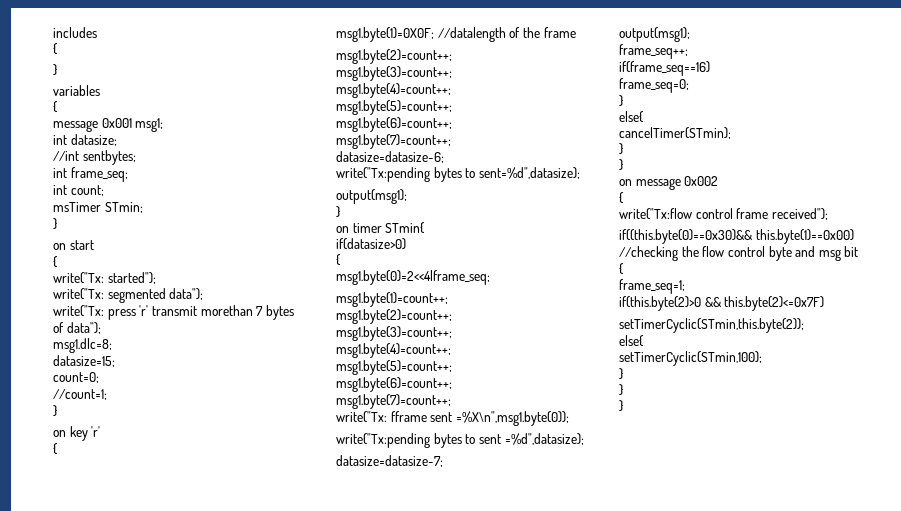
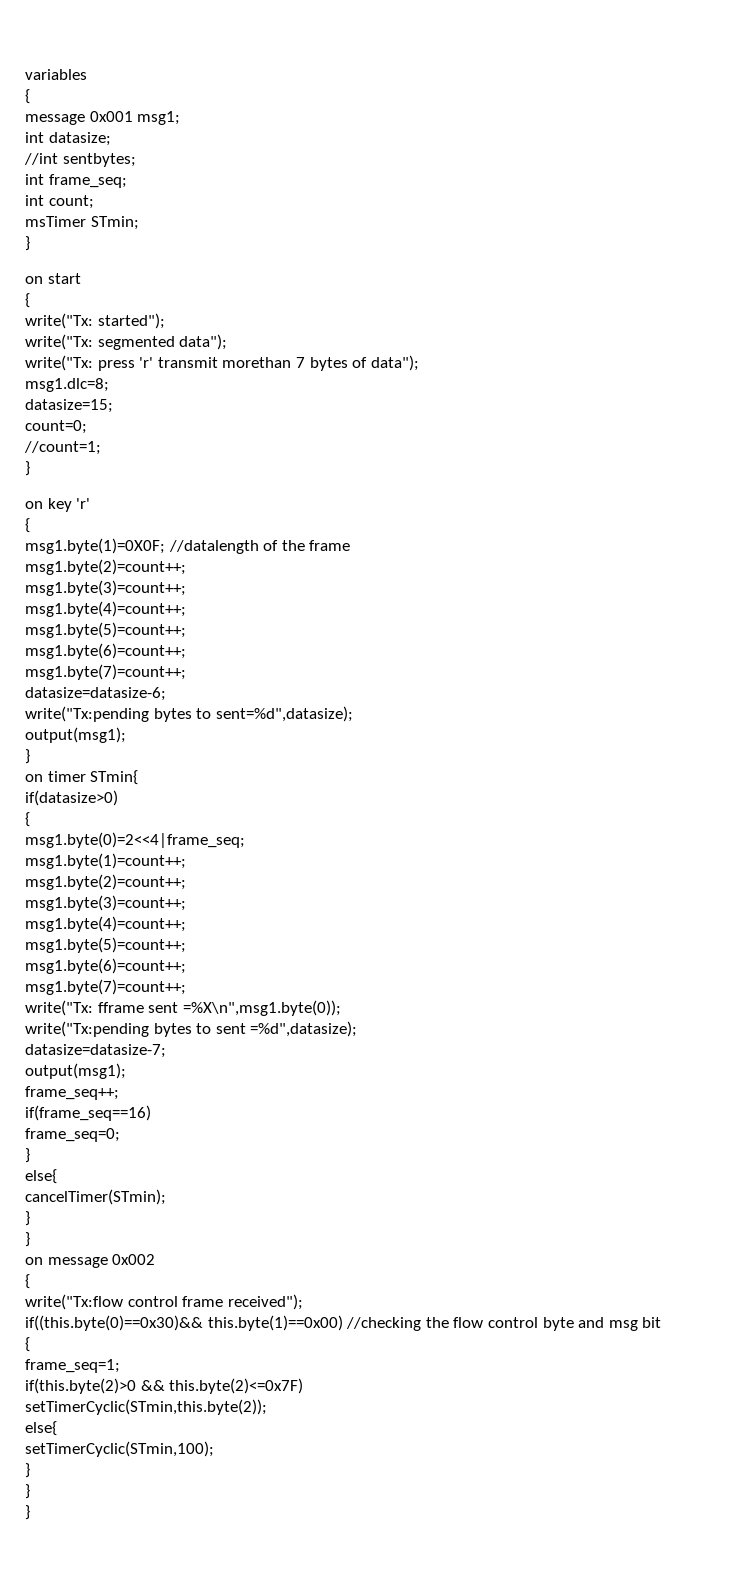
- includes
- {
- }

